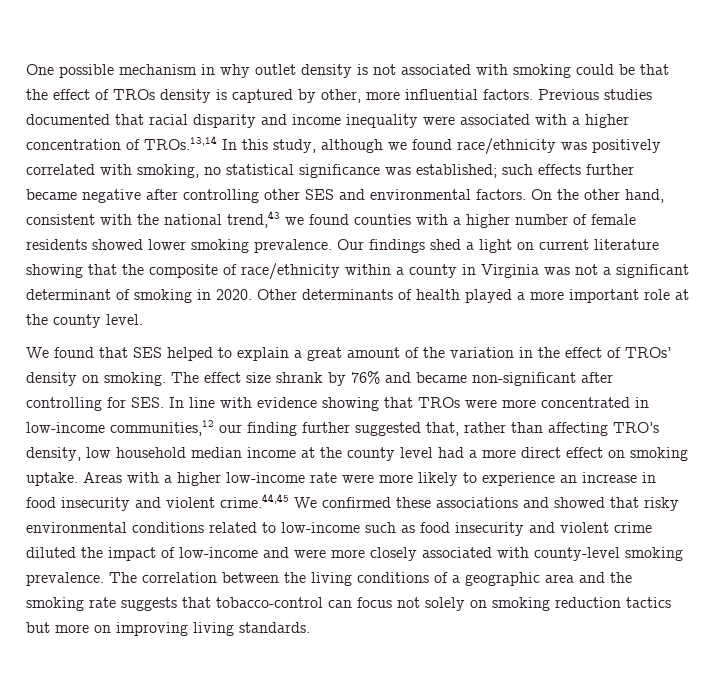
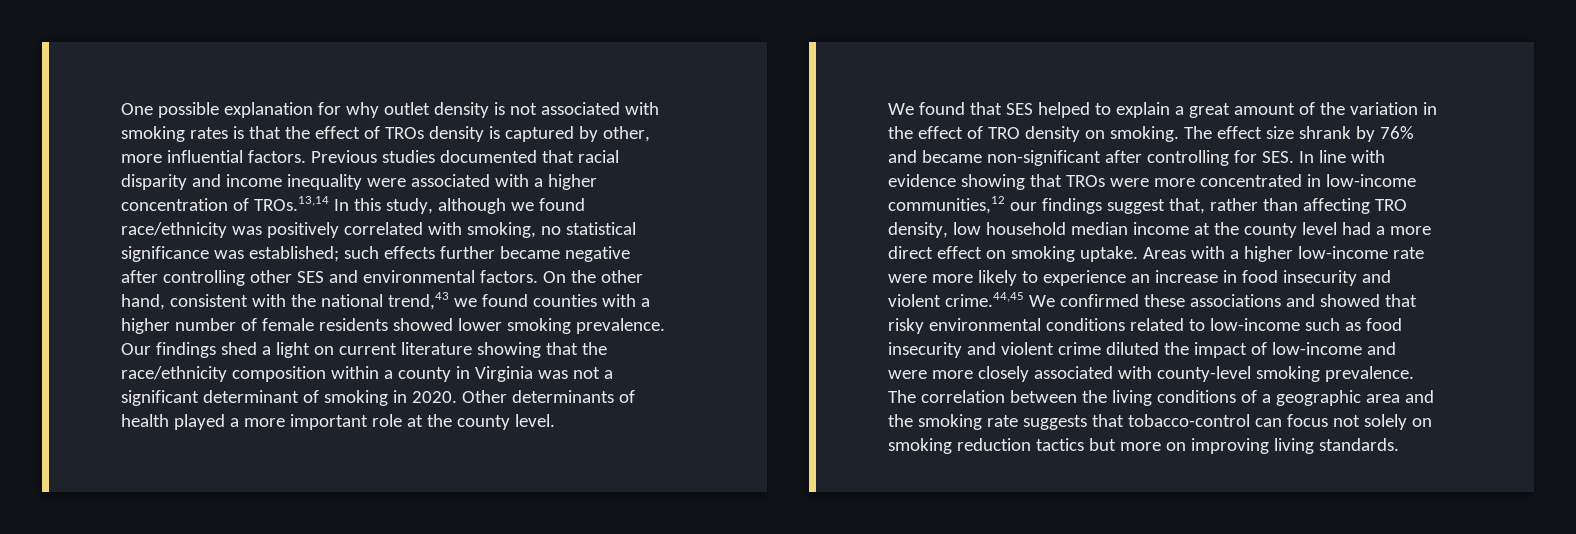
- One possible mechanism in why outlet density is not associated with smoking could be that the effect of TROs density is captured by other, more influential factors.
+ One possible explanation for why outlet density is not associated with smoking rates is that the effect of TROs density is captured by other, more influential factors.
- Our findings shed a light on current literature showing that the composite of race/ethnicity within a county in Virginia was not a significant determinant of smoking in 2020.
+ Our findings shed a light on current literature showing that the race/ethnicity composition within a county in Virginia was not a significant determinant of smoking in 2020.
- We found that SES helped to explain a great amount of the variation in the effect of TROs’ density on smoking.
+ We found that SES helped to explain a great amount of the variation in the effect of TRO density on smoking.
- The effect size shrank by 76% and became non-significant after controlling for SES. In line with evidence showing that TROs were more concentrated in low-income communities,12 our finding further suggested that, rather than affecting TRO’s density, low household median income at the county level had a more direct effect on smoking uptake.
+ The effect size shrank by 76% and became non-significant after controlling for SES. In line with evidence showing that TROs were more concentrated in low-income communities,12 our findings suggest that, rather than affecting TRO density, low household median income at the county level had a more direct effect on smoking uptake.

